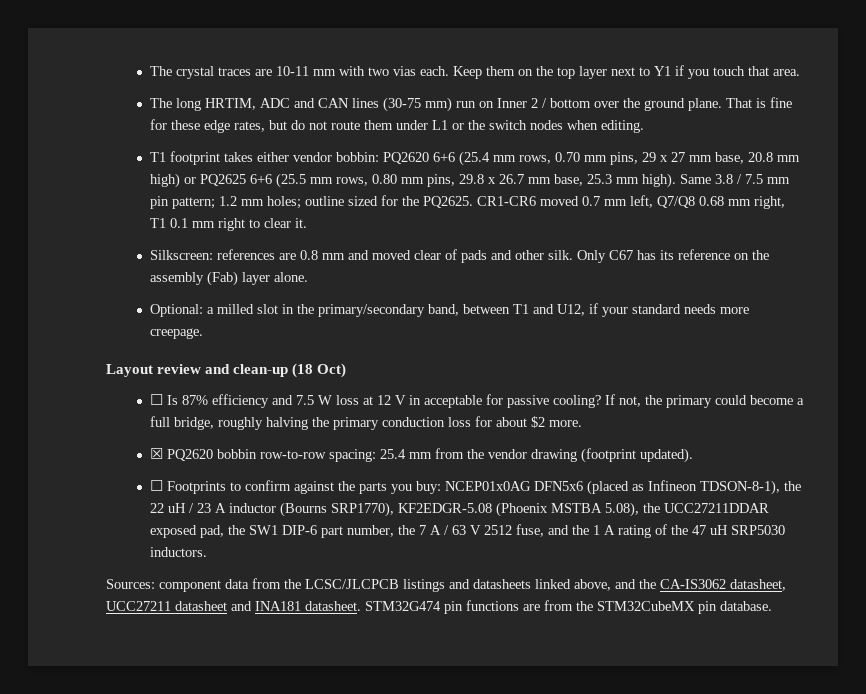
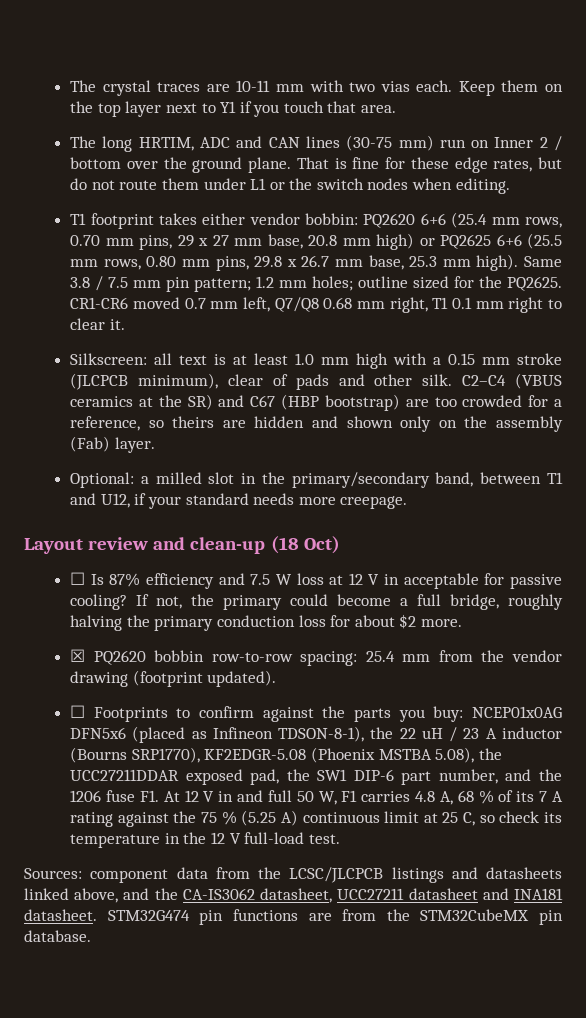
- Silkscreen: references are 0.8 mm and moved clear of pads and other silk.
+ Silkscreen: all text is at least 1.0 mm high with a 0.15 mm stroke (JLCPCB minimum), clear of pads and other silk.
- Only C67 has its reference on the assembly (Fab) layer alone.
+ C2–C4 (VBUS ceramics at the SR) and C67 (HBP bootstrap) are too crowded for a reference, so theirs are hidden and shown only on the assembly (Fab) layer.
- ☐ Footprints to confirm against the parts you buy: NCEP01x0AG DFN5x6 (placed as Infineon TDSON-8-1), the 22 uH / 23 A inductor (Bourns SRP1770), KF2EDGR-5.08 (Phoenix MSTBA 5.08), the UCC27211DDAR exposed pad, the SW1 DIP-6 part number, the 7 A / 63 V 2512 fuse, and the 1 A rating of the 47 uH SRP5030 inductors.
+ ☐ Footprints to confirm against the parts you buy: NCEP01x0AG DFN5x6 (placed as Infineon TDSON-8-1), the 22 uH / 23 A inductor (Bourns SRP1770), KF2EDGR-5.08 (Phoenix MSTBA 5.08), the UCC27211DDAR exposed pad, the SW1 DIP-6 part number, and the 1206 fuse F1. At 12 V in and full 50 W, F1 carries 4.8 A, 68 % of its 7 A rating against the 75 % (5.25 A) continuous limit at 25 C, so check its temperature in the 12 V full-load test.

